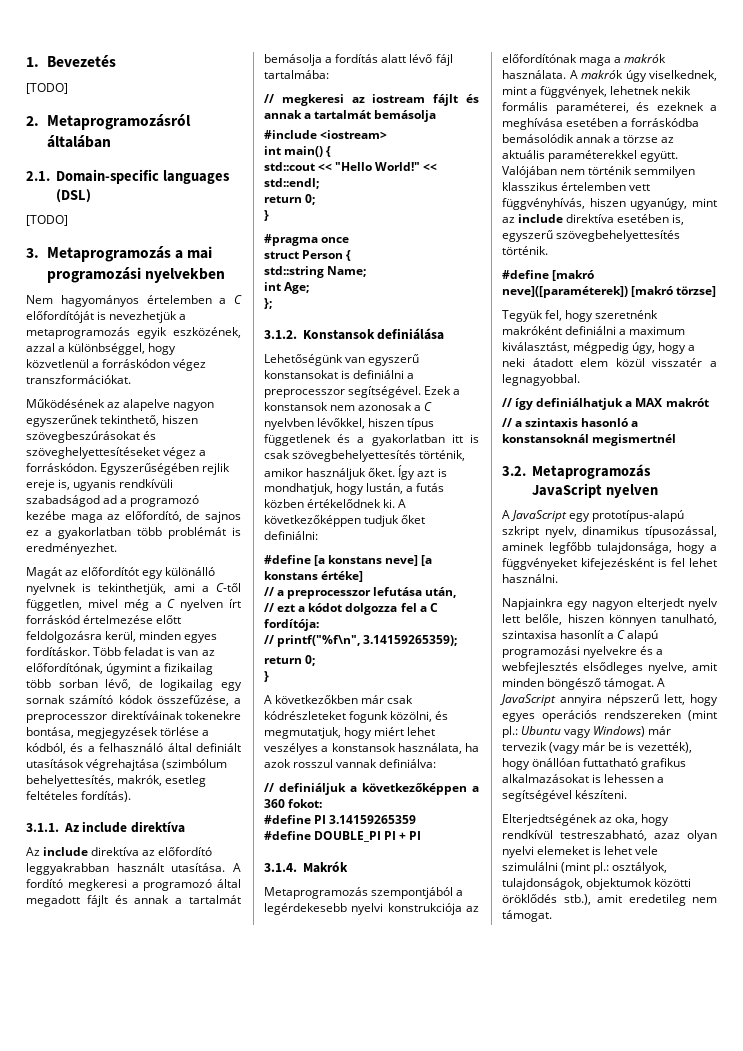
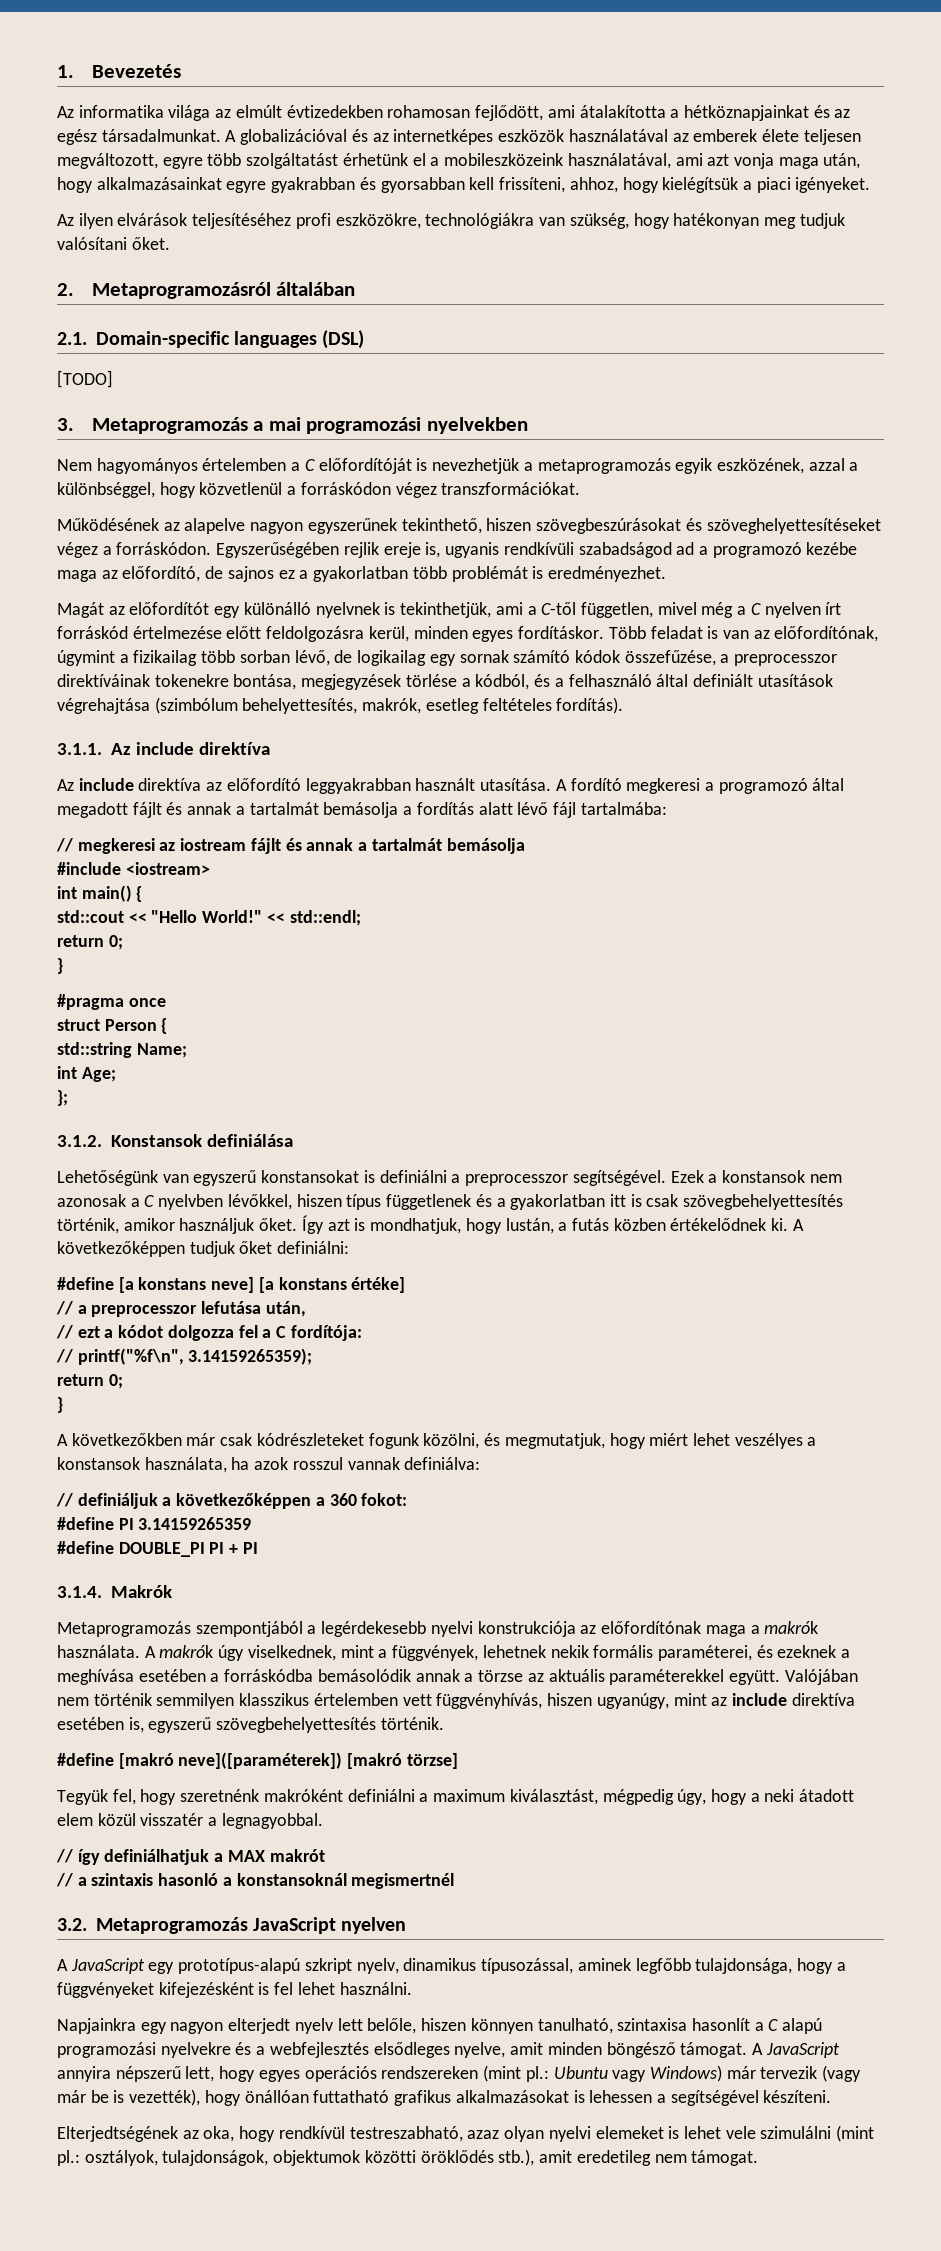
  1. Bevezetés
- [TODO]
+ Az informatika világa az elmúlt évtizedekben rohamosan fejlődött, ami átalakította a hétköznapjainkat és az egész társadalmunkat. A globalizációval és az internetképes eszközök használatával az emberek élete teljesen megváltozott, egyre több szolgáltatást érhetünk el a mobileszközeink használatával, ami azt vonja maga után, hogy alkalmazásainkat egyre gyakrabban és gyorsabban kell frissíteni, ahhoz, hogy kielégítsük a piaci igényeket.
+ Az ilyen elvárások teljesítéséhez profi eszközökre, technológiákra van szükség, hogy hatékonyan meg tudjuk valósítani őket.

